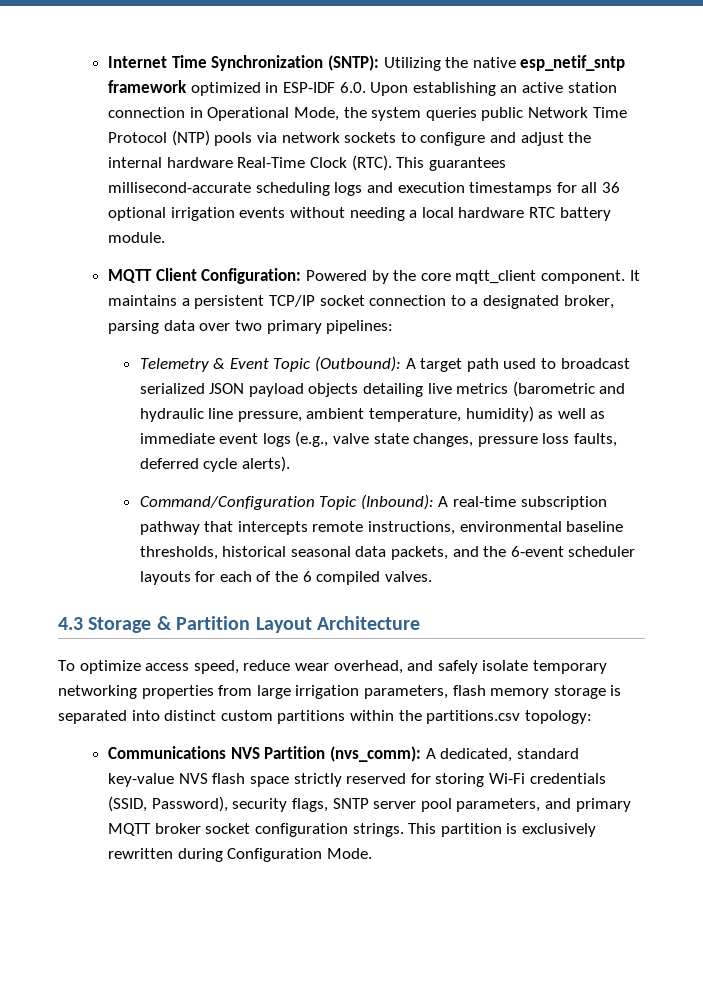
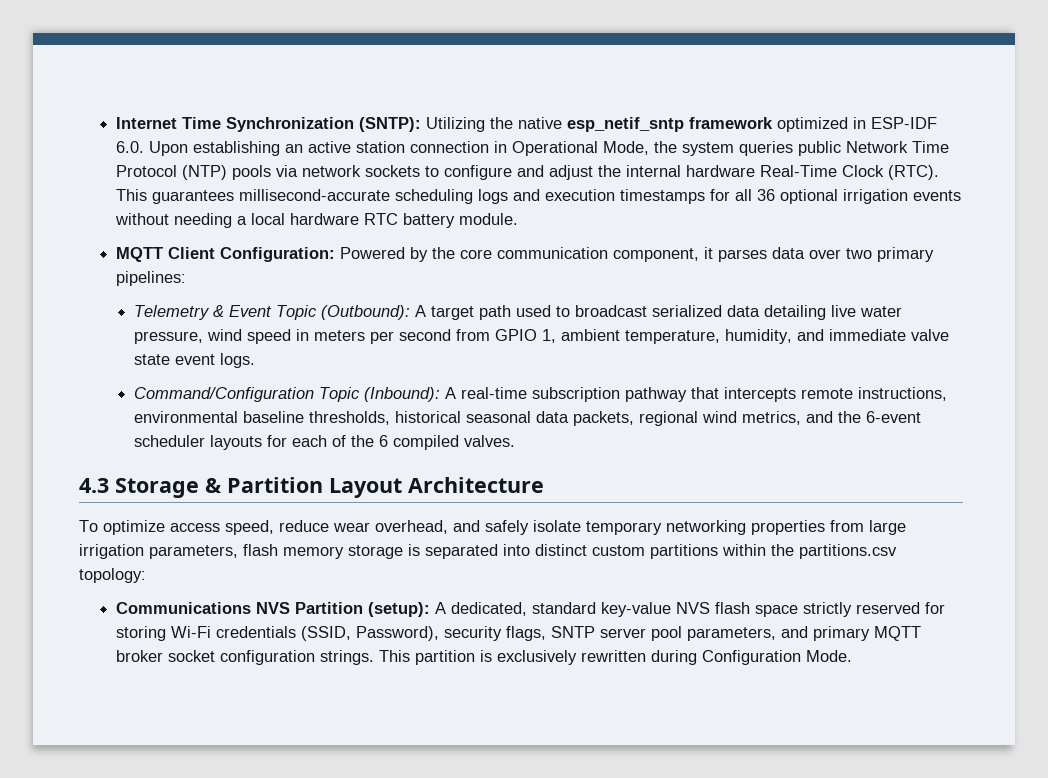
- MQTT Client Configuration: Powered by the core mqtt_client component. It maintains a persistent TCP/IP socket connection to a designated broker, parsing data over two primary pipelines:
+ MQTT Client Configuration: Powered by the core communication component, it parses data over two primary pipelines:
- Telemetry & Event Topic (Outbound): A target path used to broadcast serialized JSON payload objects detailing live metrics (barometric and hydraulic line pressure, ambient temperature, humidity) as well as immediate event logs (e.g., valve state changes, pressure loss faults, deferred cycle alerts).
+ Telemetry & Event Topic (Outbound): A target path used to broadcast serialized data detailing live water pressure, wind speed in meters per second from GPIO 1, ambient temperature, humidity, and immediate valve state event logs.
- Command/Configuration Topic (Inbound): A real-time subscription pathway that intercepts remote instructions, environmental baseline thresholds, historical seasonal data packets, and the 6-event scheduler layouts for each of the 6 compiled valves.
+ Command/Configuration Topic (Inbound): A real-time subscription pathway that intercepts remote instructions, environmental baseline thresholds, historical seasonal data packets, regional wind metrics, and the 6-event scheduler layouts for each of the 6 compiled valves.
- Communications NVS Partition (nvs_comm): A dedicated, standard key-value NVS flash space strictly reserved for storing Wi-Fi credentials (SSID, Password), security flags, SNTP server pool parameters, and primary MQTT broker socket configuration strings.
+ Communications NVS Partition (setup): A dedicated, standard key-value NVS flash space strictly reserved for storing Wi-Fi credentials (SSID, Password), security flags, SNTP server pool parameters, and primary MQTT broker socket configuration strings.

